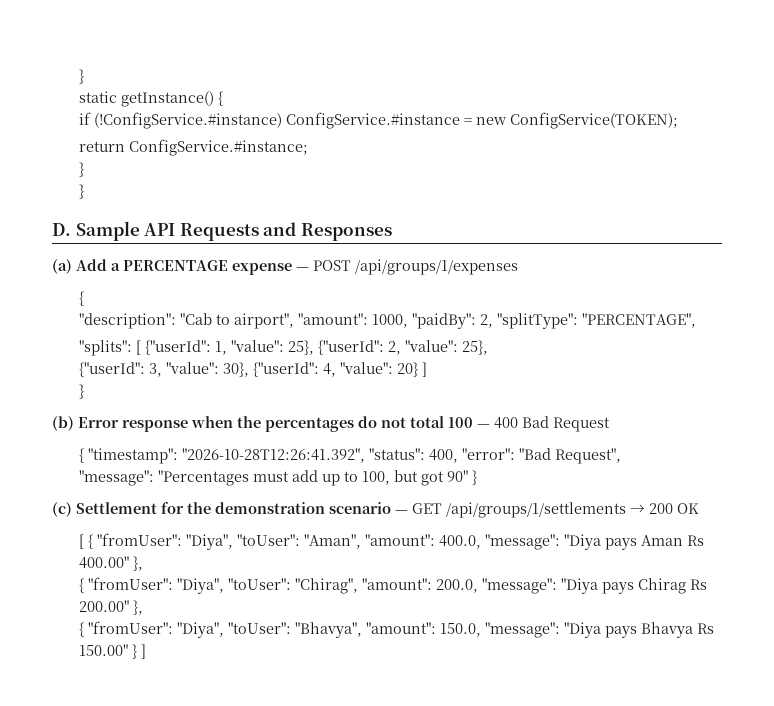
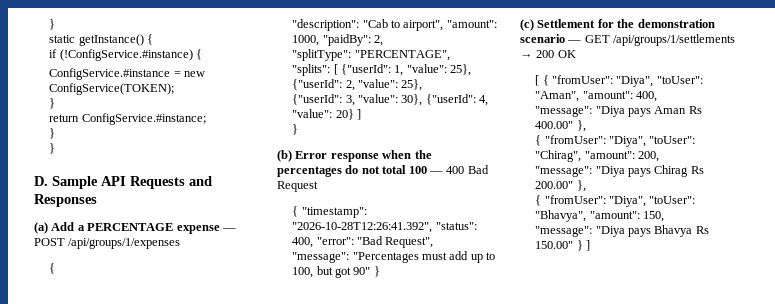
- if (!ConfigService.#instance) ConfigService.#instance = new ConfigService(TOKEN);
+ if (!ConfigService.#instance) {
+ ConfigService.#instance = new ConfigService(TOKEN);
+ }
- "description": "Cab to airport", "amount": 1000, "paidBy": 2, "splitType": "PERCENTAGE",
+ "description": "Cab to airport", "amount": 1000, "paidBy": 2,
+ "splitType": "PERCENTAGE",
- [ { "fromUser": "Diya", "toUser": "Aman", "amount": 400.0, "message": "Diya pays Aman Rs 400.00" },
+ [ { "fromUser": "Diya", "toUser": "Aman", "amount": 400,
+ "message": "Diya pays Aman Rs 400.00" },
- { "fromUser": "Diya", "toUser": "Chirag", "amount": 200.0, "message": "Diya pays Chirag Rs 200.00" },
+ { "fromUser": "Diya", "toUser": "Chirag", "amount": 200,
+ "message": "Diya pays Chirag Rs 200.00" },
- { "fromUser": "Diya", "toUser": "Bhavya", "amount": 150.0, "message": "Diya pays Bhavya Rs 150.00" } ]
+ { "fromUser": "Diya", "toUser": "Bhavya", "amount": 150,
+ "message": "Diya pays Bhavya Rs 150.00" } ]

